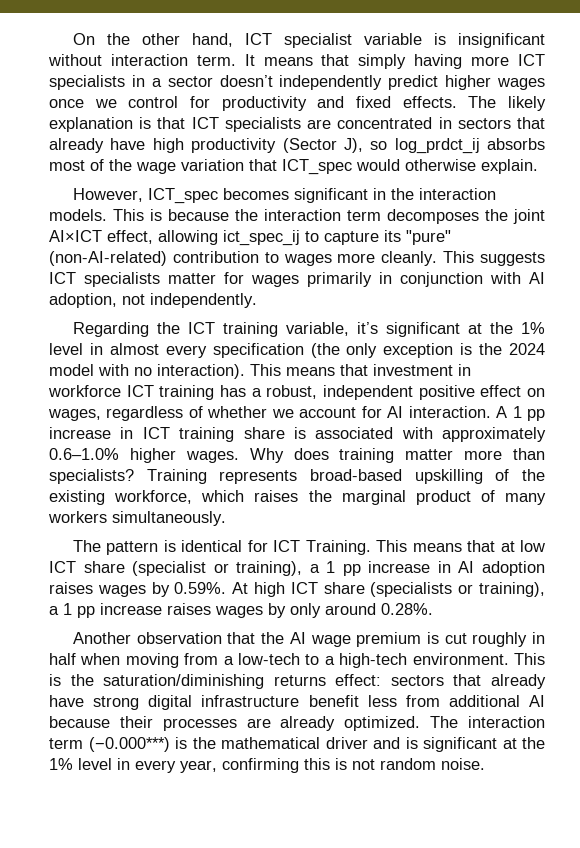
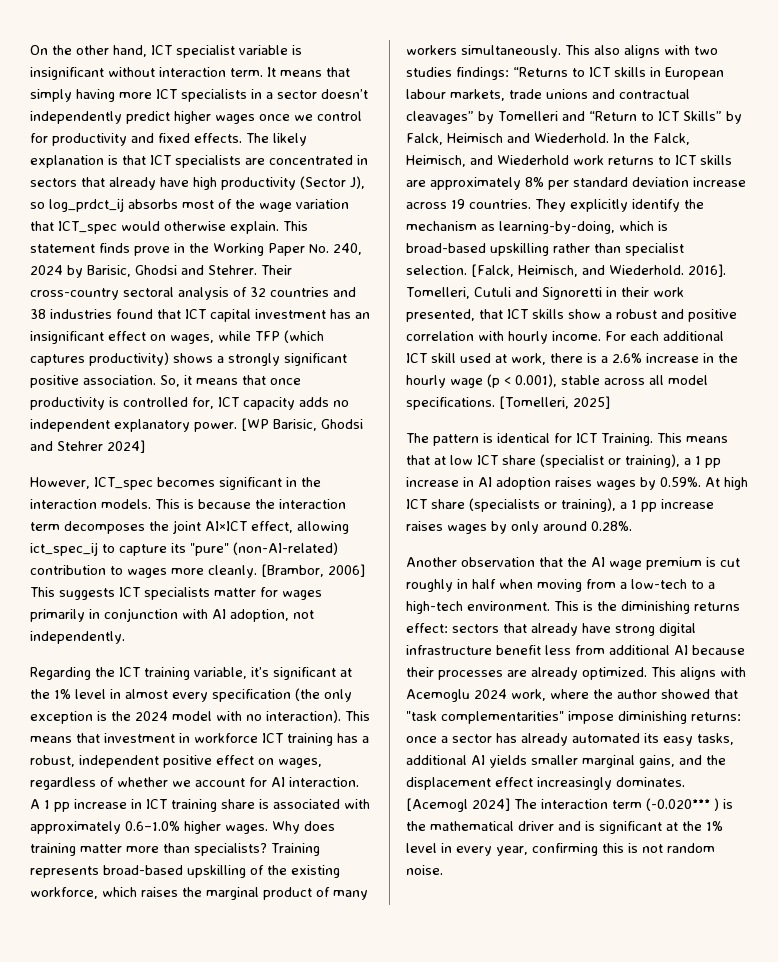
+ This statement finds prove in the Working Paper No. 240, 2024 by Barisic, Ghodsi and Stehrer. Their cross-country sectoral analysis of 32 countries and 38 industries found that ICT capital investment has an insignificant effect on wages, while TFP (which captures productivity) shows a strongly significant positive association. So, it means that once productivity is controlled for, ICT capacity adds no independent explanatory power. [WP Barisic, Ghodsi and Stehrer 2024]
- This suggests ICT specialists matter for wages primarily in conjunction with AI adoption, not independently.
+ [Brambor, 2006] This suggests ICT specialists matter for wages primarily in conjunction with AI adoption, not independently.
+ This also aligns with two studies findings: “Returns to ICT skills in European labour markets, trade unions and contractual cleavages” by Tomelleri and “Return to ICT Skills” by Falck, Heimisch and Wiederhold. In the Falck, Heimisch, and Wiederhold work returns to ICT skills are approximately 8% per standard deviation increase across 19 countries. They explicitly identify the mechanism as learning-by-doing, which is broad-based upskilling rather than specialist selection. [Falck, Heimisch, and Wiederhold. 2016]. Tomelleri, Cutuli and Signoretti in their work presented, that ICT skills show a robust and positive correlation with hourly income. For each additional ICT skill used at work, there is a 2.6% increase in the hourly wage (p < 0.001), stable across all model specifications. [Tomelleri, 2025]
- This is the saturation/diminishing returns effect: sectors that already have strong digital infrastructure benefit less from additional AI because their processes are already optimized.
+ This is the diminishing returns effect: sectors that already have strong digital infrastructure benefit less from additional AI because their processes are already optimized.
- The interaction term (−0.000***) is the mathematical driver and is significant at the 1% level in every year, confirming this is not random noise.
+ This aligns with Acemoglu 2024 work, where the author showed that "task complementarities" impose diminishing returns: once a sector has already automated its easy tasks, additional AI yields smaller marginal gains, and the displacement effect increasingly dominates. [Acemogl 2024] The interaction term (-0.020*** ) is the mathematical driver and is significant at the 1% level in every year, confirming this is not random noise.

